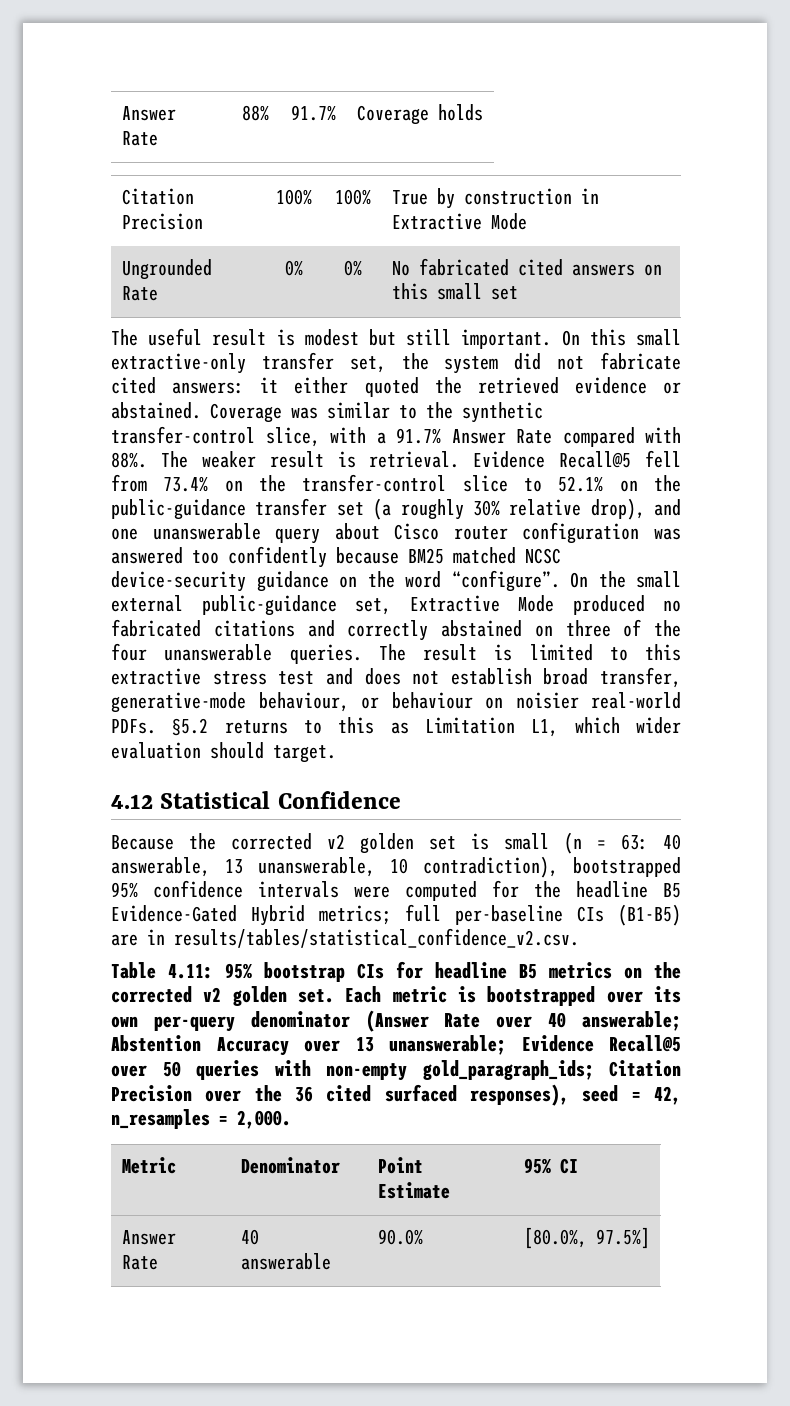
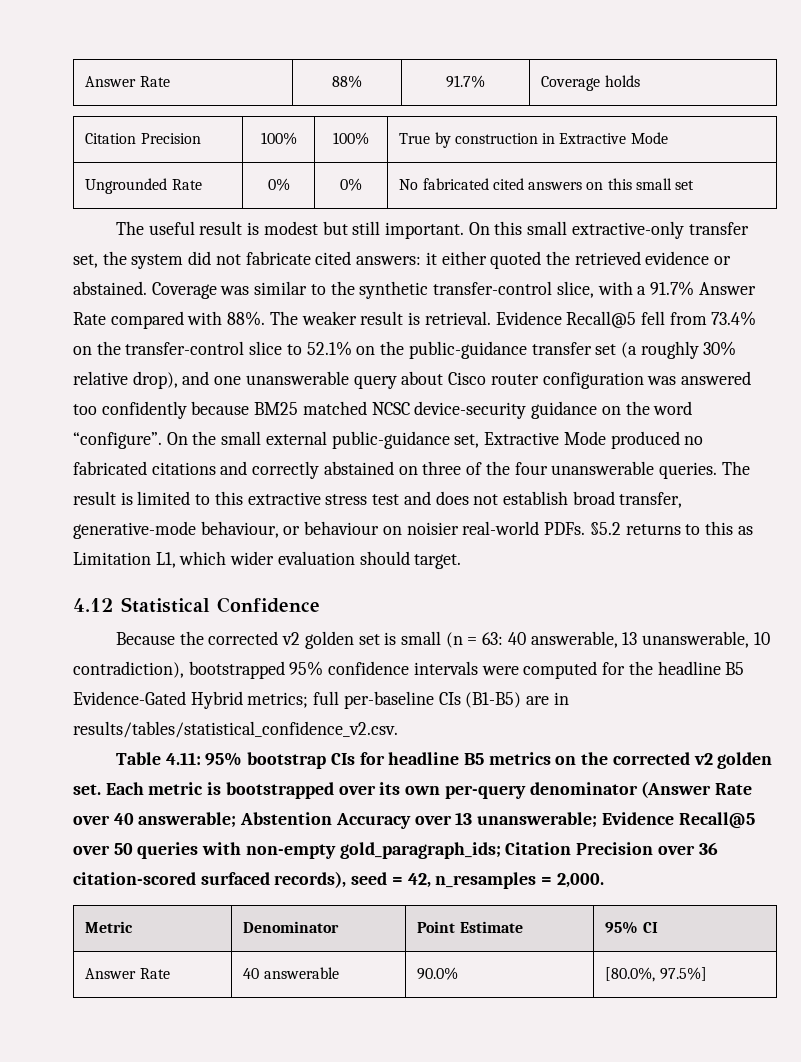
- Each metric is bootstrapped over its own per-query denominator (Answer Rate over 40 answerable; Abstention Accuracy over 13 unanswerable; Evidence Recall@5 over 50 queries with non-empty gold_paragraph_ids; Citation Precision over the 36 cited surfaced responses), seed = 42, n_resamples = 2,000.
+ Each metric is bootstrapped over its own per-query denominator (Answer Rate over 40 answerable; Abstention Accuracy over 13 unanswerable; Evidence Recall@5 over 50 queries with non-empty gold_paragraph_ids; Citation Precision over 36 citation-scored surfaced records), seed = 42, n_resamples = 2,000.

